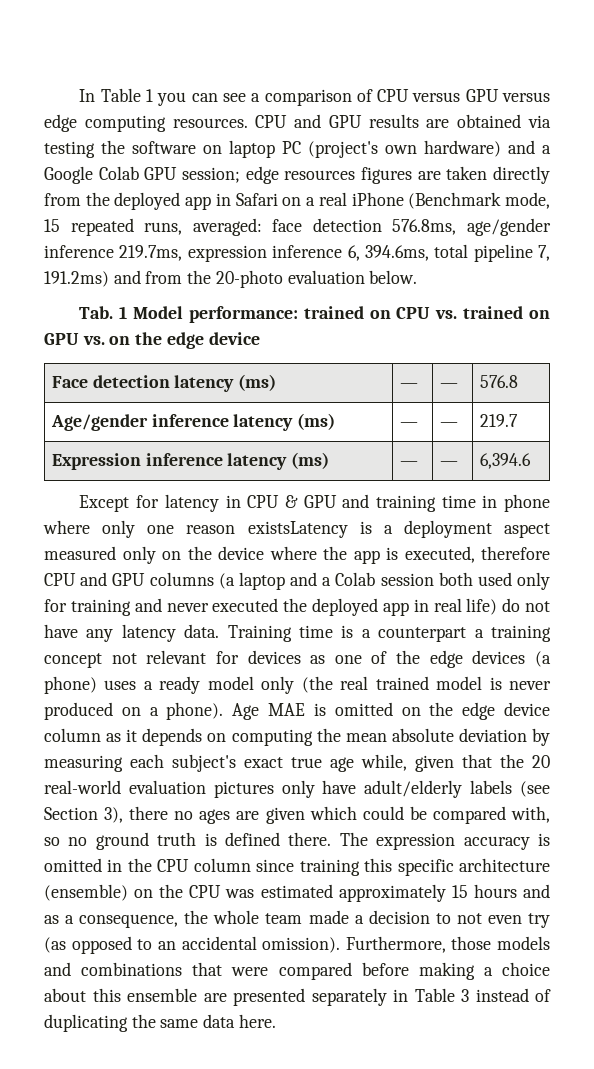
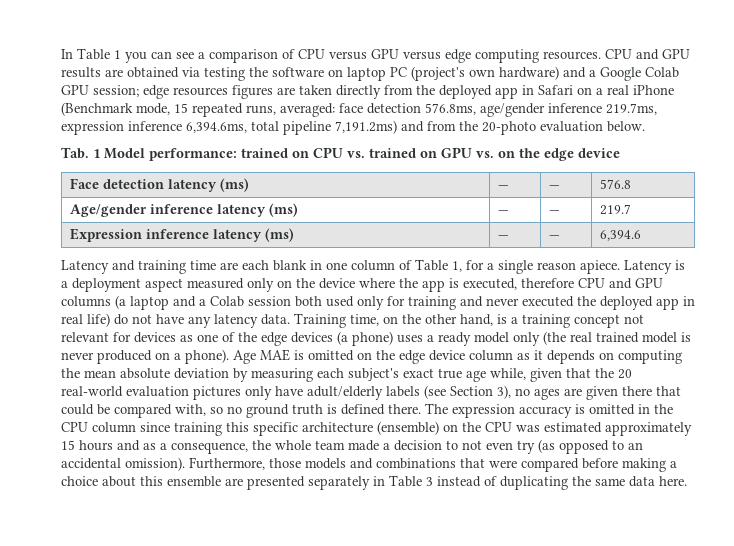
- CPU and GPU results are obtained via testing the software on laptop PC (project's own hardware) and a Google Colab GPU session; edge resources figures are taken directly from the deployed app in Safari on a real iPhone (Benchmark mode, 15 repeated runs, averaged: face detection 576.8ms, age/gender inference 219.7ms, expression inference 6, 394.6ms, total pipeline 7, 191.2ms) and from the 20-photo evaluation below.
+ CPU and GPU results are obtained via testing the software on laptop PC (project's own hardware) and a Google Colab GPU session; edge resources figures are taken directly from the deployed app in Safari on a real iPhone (Benchmark mode, 15 repeated runs, averaged: face detection 576.8ms, age/gender inference 219.7ms, expression inference 6,394.6ms, total pipeline 7,191.2ms) and from the 20-photo evaluation below.
- Except for latency in CPU & GPU and training time in phone where only one reason existsLatency is a deployment aspect measured only on the device where the app is executed, therefore CPU and GPU columns (a laptop and a Colab session both used only for training and never executed the deployed app in real life) do not have any latency data.
+ Latency and training time are each blank in one column of Table 1, for a single reason apiece. Latency is a deployment aspect measured only on the device where the app is executed, therefore CPU and GPU columns (a laptop and a Colab session both used only for training and never executed the deployed app in real life) do not have any latency data.
- Training time is a counterpart a training concept not relevant for devices as one of the edge devices (a phone) uses a ready model only (the real trained model is never produced on a phone).
+ Training time, on the other hand, is a training concept not relevant for devices as one of the edge devices (a phone) uses a ready model only (the real trained model is never produced on a phone).
- Age MAE is omitted on the edge device column as it depends on computing the mean absolute deviation by measuring each subject's exact true age while, given that the 20 real-world evaluation pictures only have adult/elderly labels (see Section 3), there no ages are given which could be compared with, so no ground truth is defined there.
+ Age MAE is omitted on the edge device column as it depends on computing the mean absolute deviation by measuring each subject's exact true age while, given that the 20 real-world evaluation pictures only have adult/elderly labels (see Section 3), no ages are given there that could be compared with, so no ground truth is defined there.

